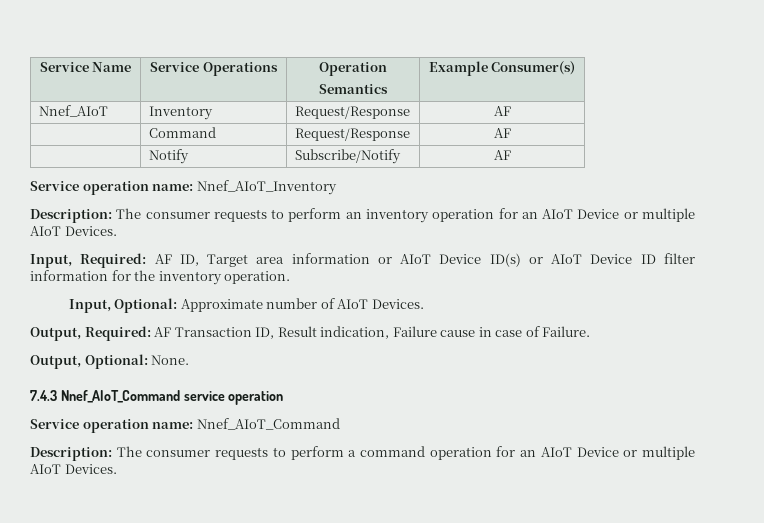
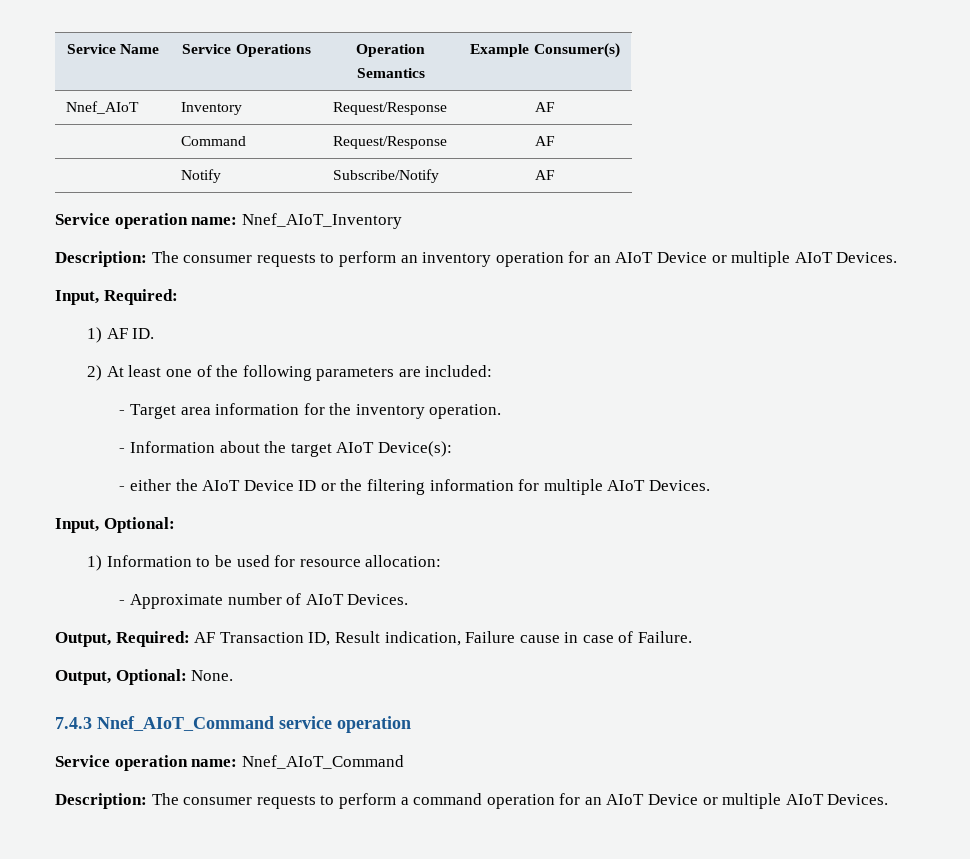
- Input, Required: AF ID, Target area information or AIoT Device ID(s) or AIoT Device ID filter information for the inventory operation.
- Input, Optional: Approximate number of AIoT Devices.
+ Input, Required:
+ 1) AF ID.
+ 2) At least one of the following parameters are included:
+ - Target area information for the inventory operation.
+ - Information about the target AIoT Device(s):
+ - either the AIoT Device ID or the filtering information for multiple AIoT Devices.
+ Input, Optional:
+ 1) Information to be used for resource allocation:
+ - Approximate number of AIoT Devices.

